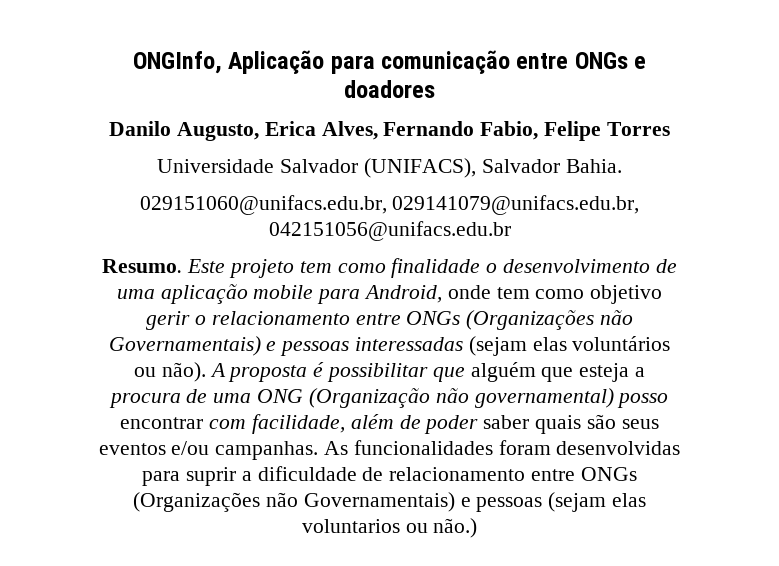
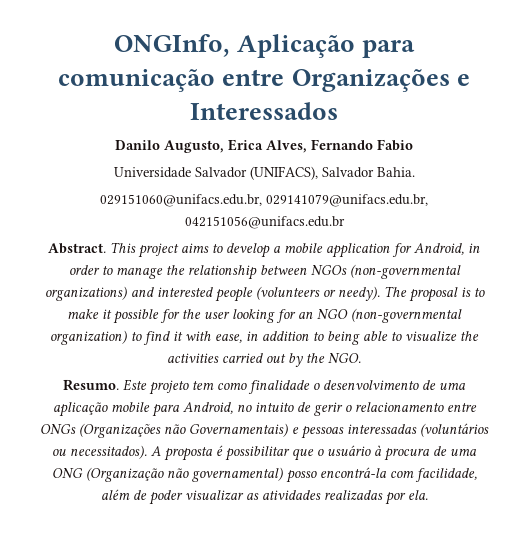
- ONGInfo, Aplicação para comunicação entre ONGs e doadores
+ ONGInfo, Aplicação para comunicação entre Organizações e Interessados
- Danilo Augusto, Erica Alves, Fernando Fabio, Felipe Torres
+ Danilo Augusto, Erica Alves, Fernando Fabio
+ Abstract. This project aims to develop a mobile application for Android, in order to manage the relationship between NGOs (non-governmental organizations) and interested people (volunteers or needy). The proposal is to make it possible for the user looking for an NGO (non-governmental organization) to find it with ease, in addition to being able to visualize the activities carried out by the NGO.
- Este projeto tem como finalidade o desenvolvimento de uma aplicação mobile para Android, onde tem como objetivo gerir o relacionamento entre ONGs (Organizações não Governamentais) e pessoas interessadas (sejam elas voluntários ou não).
+ Este projeto tem como finalidade o desenvolvimento de uma aplicação mobile para Android, no intuito de gerir o relacionamento entre ONGs (Organizações não Governamentais) e pessoas interessadas (voluntários ou necessitados).
- A proposta é possibilitar que alguém que esteja a procura de uma ONG (Organização não governamental) posso encontrar com facilidade, além de poder saber quais são seus eventos e/ou campanhas. As funcionalidades foram desenvolvidas para suprir a dificuldade de relacionamento entre ONGs (Organizações não Governamentais) e pessoas (sejam elas voluntarios ou não.)
+ A proposta é possibilitar que o usuário à procura de uma ONG (Organização não governamental) posso encontrá-la com facilidade, além de poder visualizar as atividades realizadas por ela.

